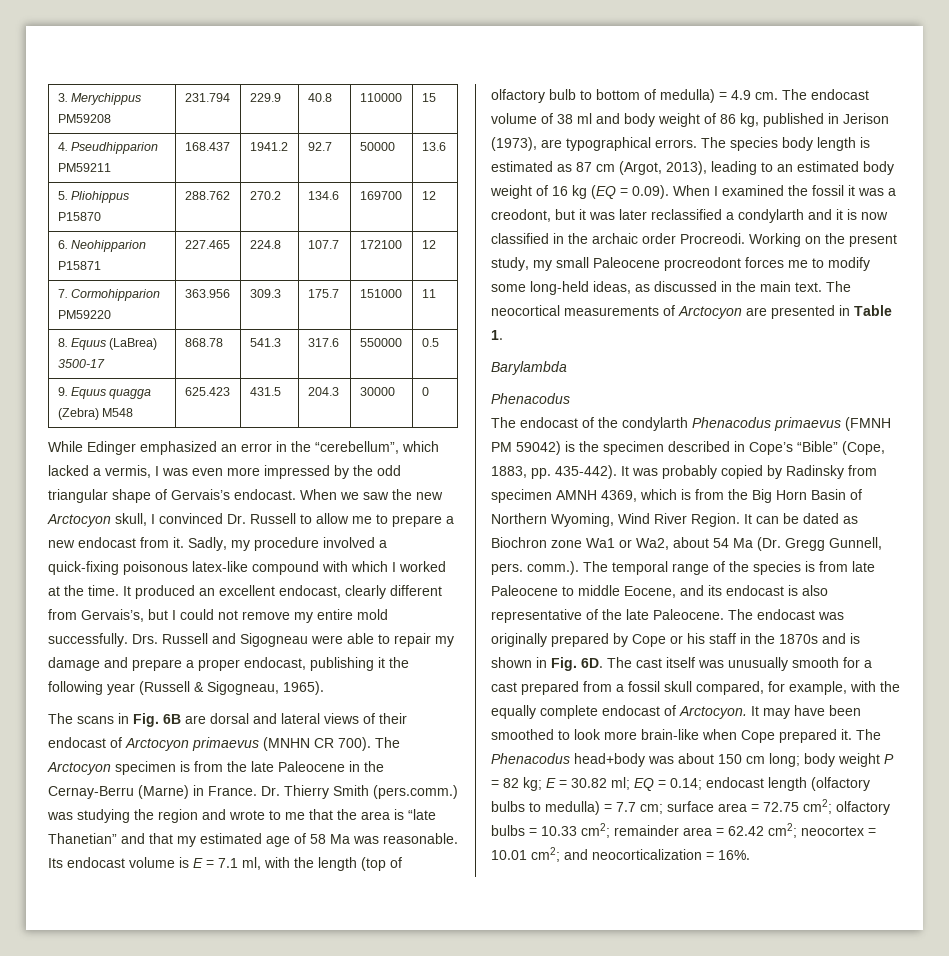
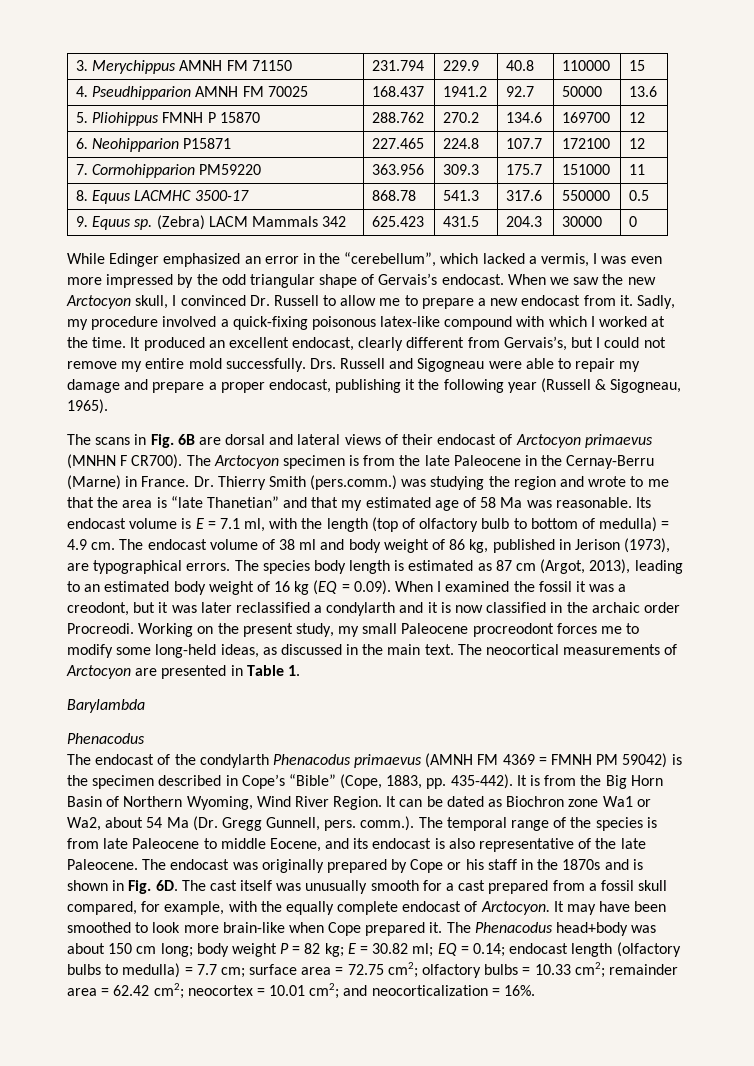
- 3. Merychippus PM59208 | 231.794 | 229.9 | 40.8 | 110000 | 15
+ 3. Merychippus AMNH FM 71150 | 231.794 | 229.9 | 40.8 | 110000 | 15
- 4. Pseudhipparion PM59211 | 168.437 | 1941.2 | 92.7 | 50000 | 13.6
+ 4. Pseudhipparion AMNH FM 70025 | 168.437 | 1941.2 | 92.7 | 50000 | 13.6
- 5. Pliohippus P15870 | 288.762 | 270.2 | 134.6 | 169700 | 12
+ 5. Pliohippus FMNH P 15870 | 288.762 | 270.2 | 134.6 | 169700 | 12
- 8. Equus (LaBrea) 3500-17 | 868.78 | 541.3 | 317.6 | 550000 | 0.5
+ 8. Equus LACMHC 3500-17 | 868.78 | 541.3 | 317.6 | 550000 | 0.5
- 9. Equus quagga (Zebra) M548 | 625.423 | 431.5 | 204.3 | 30000 | 0
+ 9. Equus sp. (Zebra) LACM Mammals 342 | 625.423 | 431.5 | 204.3 | 30000 | 0
- The scans in Fig. 6B are dorsal and lateral views of their endocast of Arctocyon primaevus (MNHN CR 700).
+ The scans in Fig. 6B are dorsal and lateral views of their endocast of Arctocyon primaevus (MNHN F CR700).
- The endocast of the condylarth Phenacodus primaevus (FMNH PM 59042) is the specimen described in Cope’s “Bible” (Cope, 1883, pp. 435-442).
+ The endocast of the condylarth Phenacodus primaevus (AMNH FM 4369 = FMNH PM 59042) is the specimen described in Cope’s “Bible” (Cope, 1883, pp. 435-442).
- It was probably copied by Radinsky from specimen AMNH 4369, which is from the Big Horn Basin of Northern Wyoming, Wind River Region.
+ It is from the Big Horn Basin of Northern Wyoming, Wind River Region.

